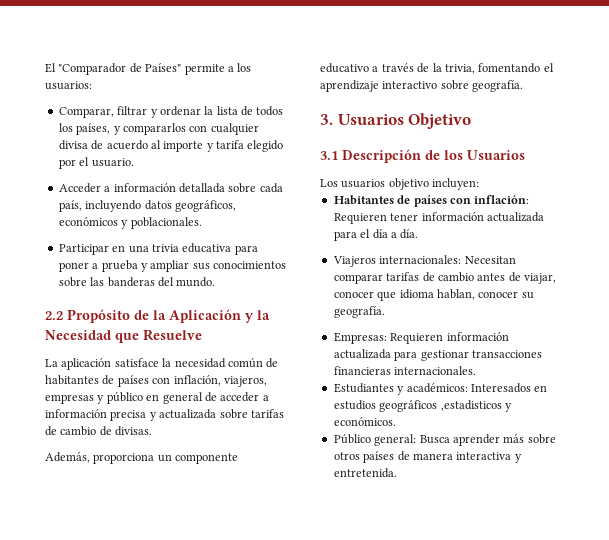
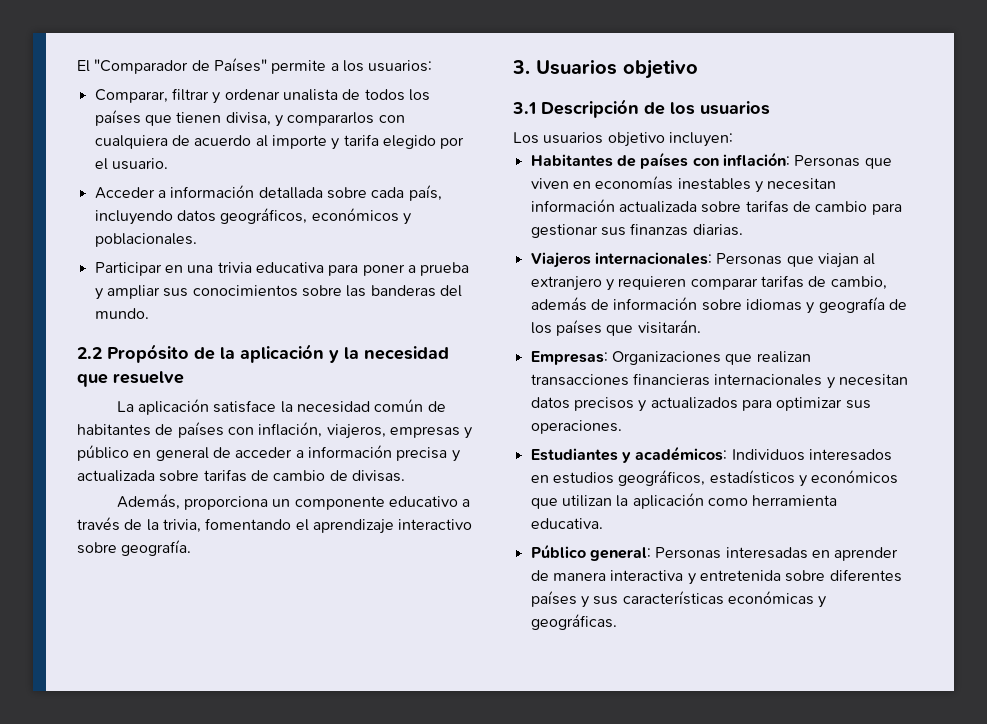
- Comparar, filtrar y ordenar la lista de todos los países, y compararlos con cualquier divisa de acuerdo al importe y tarifa elegido por el usuario.
+ Comparar, filtrar y ordenar unalista de todos los países que tienen divisa, y compararlos con cualquiera de acuerdo al importe y tarifa elegido por el usuario.
- 2.2 Propósito de la Aplicación y la Necesidad que Resuelve
+ 2.2 Propósito de la aplicación y la necesidad que resuelve
- 3. Usuarios Objetivo
+ 3. Usuarios objetivo
- 3.1 Descripción de los Usuarios
+ 3.1 Descripción de los usuarios
- Habitantes de países con inflación: Requieren tener información actualizada para el día a día.
- Viajeros internacionales: Necesitan comparar tarifas de cambio antes de viajar, conocer que idioma hablan, conocer su geografía.
- Empresas: Requieren información actualizada para gestionar transacciones financieras internacionales.
- Estudiantes y académicos: Interesados en estudios geográficos ,estadisticos y económicos.
- Público general: Busca aprender más sobre otros países de manera interactiva y entretenida.
+ Habitantes de países con inflación: Personas que viven en economías inestables y necesitan información actualizada sobre tarifas de cambio para gestionar sus finanzas diarias.
+ Viajeros internacionales: Personas que viajan al extranjero y requieren comparar tarifas de cambio, además de información sobre idiomas y geografía de los países que visitarán.
+ Empresas: Organizaciones que realizan transacciones financieras internacionales y necesitan datos precisos y actualizados para optimizar sus operaciones.
+ Estudiantes y académicos: Individuos interesados en estudios geográficos, estadísticos y económicos que utilizan la aplicación como herramienta educativa.
+ Público general: Personas interesadas en aprender de manera interactiva y entretenida sobre diferentes países y sus características económicas y geográficas.

